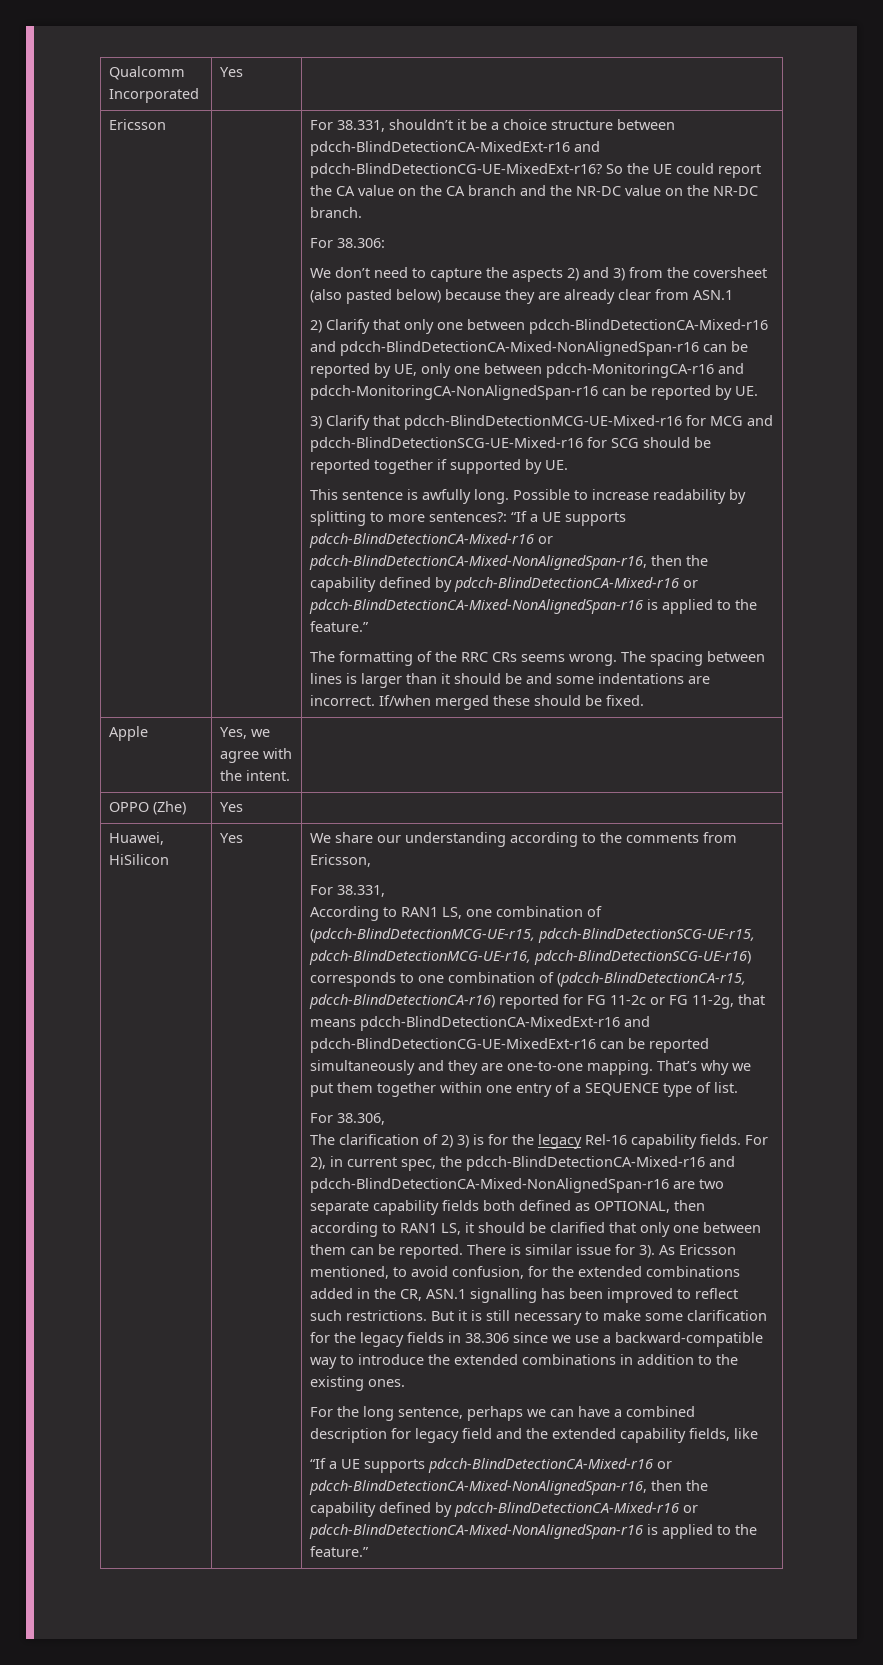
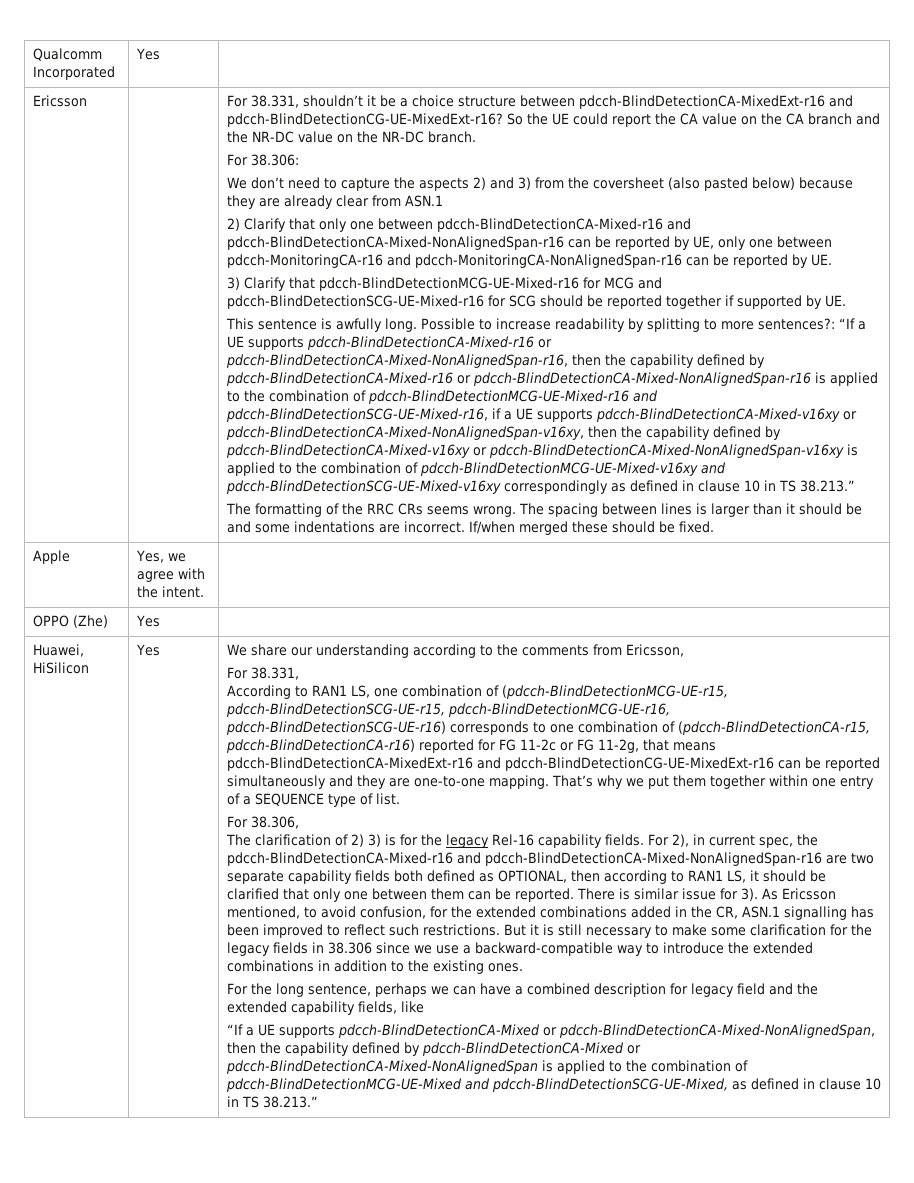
- Possible to increase readability by splitting to more sentences?: “If a UE supports pdcch-BlindDetectionCA-Mixed-r16 or pdcch-BlindDetectionCA-Mixed-NonAlignedSpan-r16, then the capability defined by pdcch-BlindDetectionCA-Mixed-r16 or pdcch-BlindDetectionCA-Mixed-NonAlignedSpan-r16 is applied to the feature.”
+ Possible to increase readability by splitting to more sentences?: “If a UE supports pdcch-BlindDetectionCA-Mixed-r16 or pdcch-BlindDetectionCA-Mixed-NonAlignedSpan-r16, then the capability defined by pdcch-BlindDetectionCA-Mixed-r16 or pdcch-BlindDetectionCA-Mixed-NonAlignedSpan-r16 is applied to the combination of pdcch-BlindDetectionMCG-UE-Mixed-r16 and pdcch-BlindDetectionSCG-UE-Mixed-r16, if a UE supports pdcch-BlindDetectionCA-Mixed-v16xy or pdcch-BlindDetectionCA-Mixed-NonAlignedSpan-v16xy, then the capability defined by pdcch-BlindDetectionCA-Mixed-v16xy or pdcch-BlindDetectionCA-Mixed-NonAlignedSpan-v16xy is applied to the combination of pdcch-BlindDetectionMCG-UE-Mixed-v16xy and pdcch-BlindDetectionSCG-UE-Mixed-v16xy correspondingly as defined in clause 10 in TS 38.213.”
  For the long sentence, perhaps we can have a combined description for legacy field and the extended capability fields, like
- “If a UE supports pdcch-BlindDetectionCA-Mixed-r16 or pdcch-BlindDetectionCA-Mixed-NonAlignedSpan-r16, then the capability defined by pdcch-BlindDetectionCA-Mixed-r16 or pdcch-BlindDetectionCA-Mixed-NonAlignedSpan-r16 is applied to the feature.”
+ “If a UE supports pdcch-BlindDetectionCA-Mixed or pdcch-BlindDetectionCA-Mixed-NonAlignedSpan, then the capability defined by pdcch-BlindDetectionCA-Mixed or pdcch-BlindDetectionCA-Mixed-NonAlignedSpan is applied to the combination of pdcch-BlindDetectionMCG-UE-Mixed and pdcch-BlindDetectionSCG-UE-Mixed, as defined in clause 10 in TS 38.213.”

